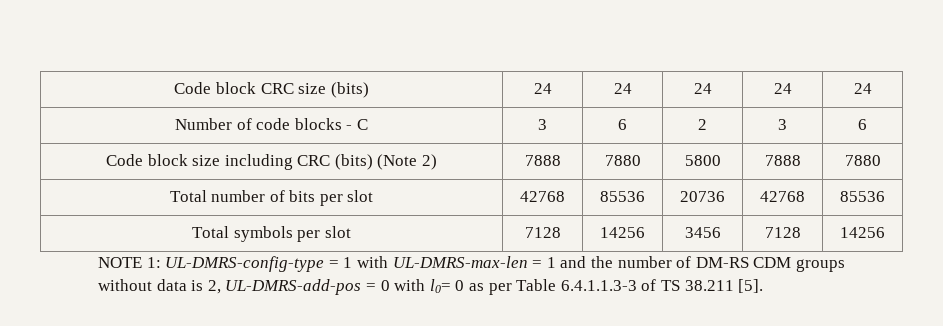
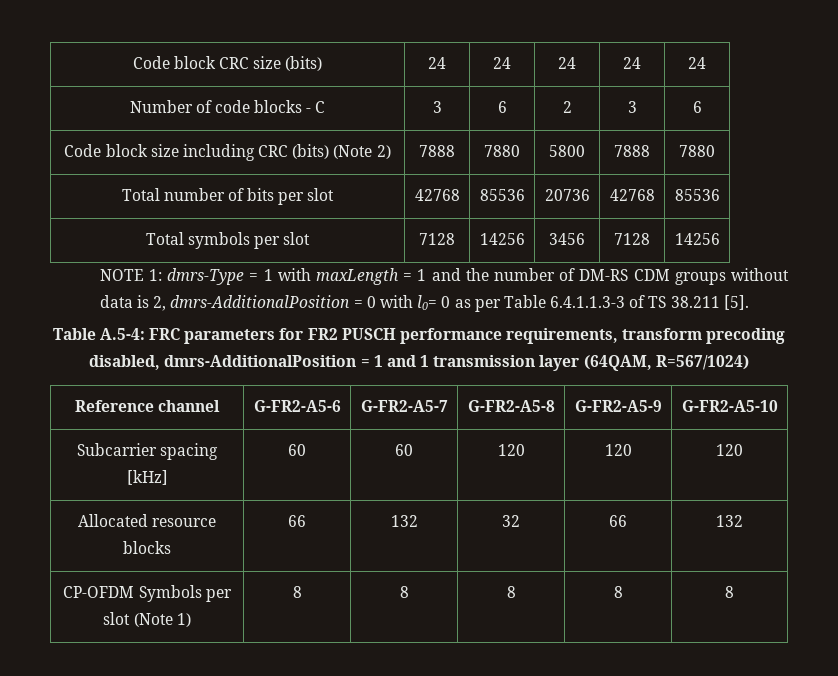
- NOTE 1: UL-DMRS-config-type = 1 with UL-DMRS-max-len = 1 and the number of DM-RS CDM groups without data is 2, UL-DMRS-add-pos = 0 with l0= 0 as per Table 6.4.1.1.3-3 of TS 38.211 [5].
+ NOTE 1: dmrs-Type = 1 with maxLength = 1 and the number of DM-RS CDM groups without data is 2, dmrs-AdditionalPosition = 0 with l0= 0 as per Table 6.4.1.1.3-3 of TS 38.211 [5].
+ Table A.5-4: FRC parameters for FR2 PUSCH performance requirements, transform precoding disabled, dmrs-AdditionalPosition = 1 and 1 transmission layer (64QAM, R=567/1024)
+ Reference channel | G-FR2-A5-6 | G-FR2-A5-7 | G-FR2-A5-8 | G-FR2-A5-9 | G-FR2-A5-10
+ Subcarrier spacing [kHz] | 60 | 60 | 120 | 120 | 120
+ Allocated resource blocks | 66 | 132 | 32 | 66 | 132
+ CP-OFDM Symbols per slot (Note 1) | 8 | 8 | 8 | 8 | 8

